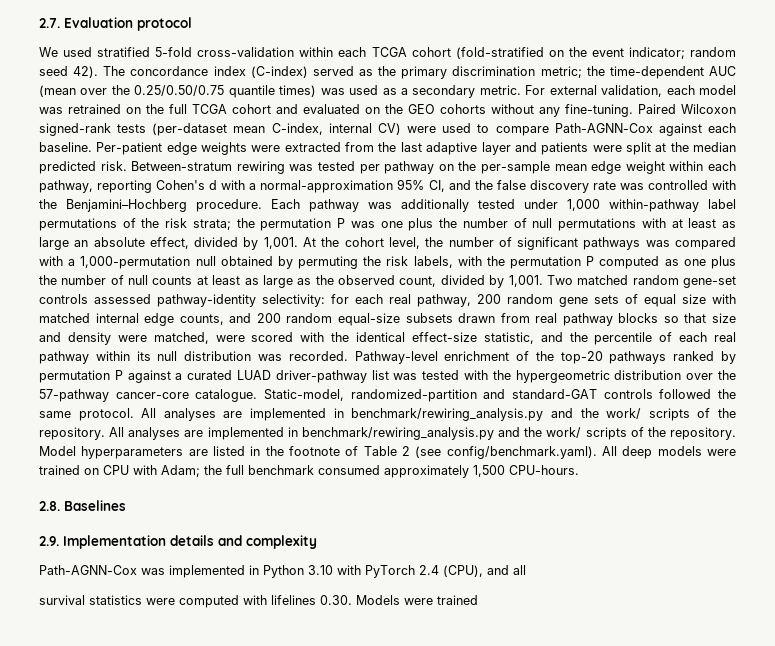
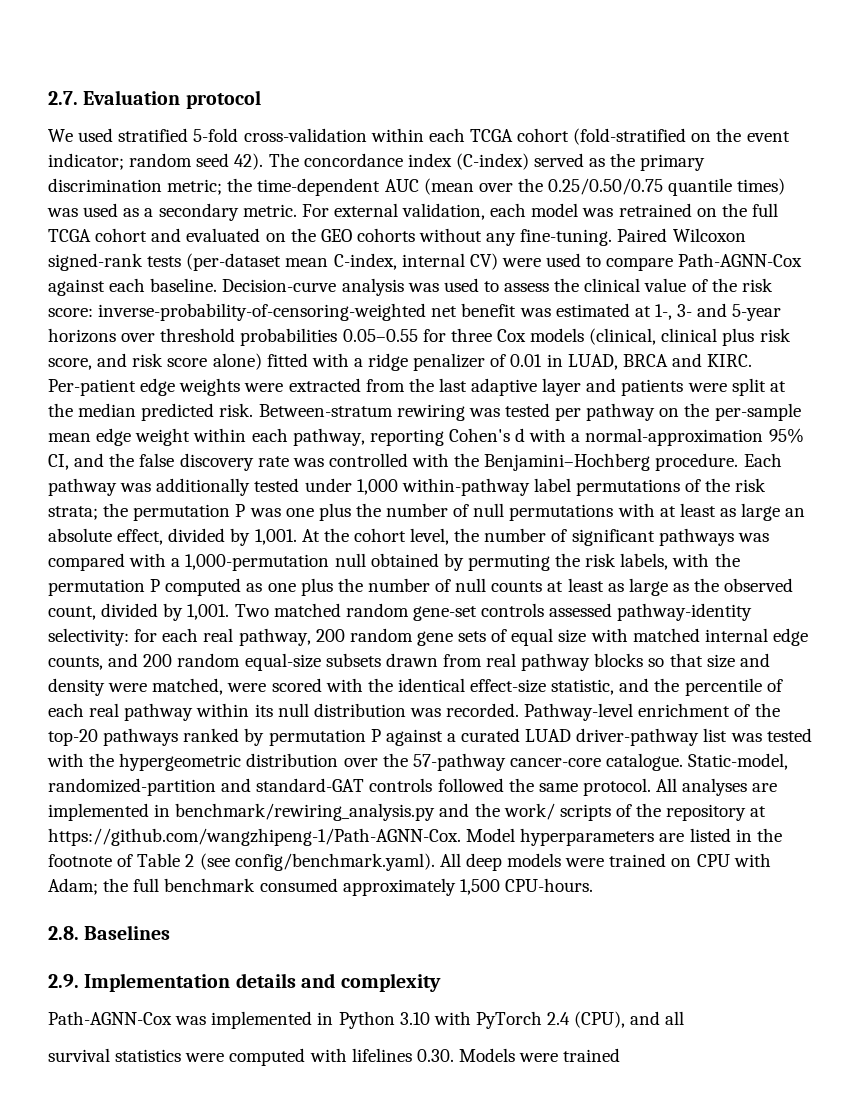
+ Decision-curve analysis was used to assess the clinical value of the risk score: inverse-probability-of-censoring-weighted net benefit was estimated at 1-, 3- and 5-year horizons over threshold probabilities 0.05–0.55 for three Cox models (clinical, clinical plus risk score, and risk score alone) fitted with a ridge penalizer of 0.01 in LUAD, BRCA and KIRC.
- All analyses are implemented in benchmark/rewiring_analysis.py and the work/ scripts of the repository. All analyses are implemented in benchmark/rewiring_analysis.py and the work/ scripts of the repository. Model hyperparameters are listed in the footnote of Table 2 (see config/benchmark.yaml). All deep models were trained on CPU with Adam; the full benchmark consumed approximately 1,500 CPU-hours.
+ All analyses are implemented in benchmark/rewiring_analysis.py and the work/ scripts of the repository at https://github.com/wangzhipeng-1/Path-AGNN-Cox. Model hyperparameters are listed in the footnote of Table 2 (see config/benchmark.yaml). All deep models were trained on CPU with Adam; the full benchmark consumed approximately 1,500 CPU-hours.

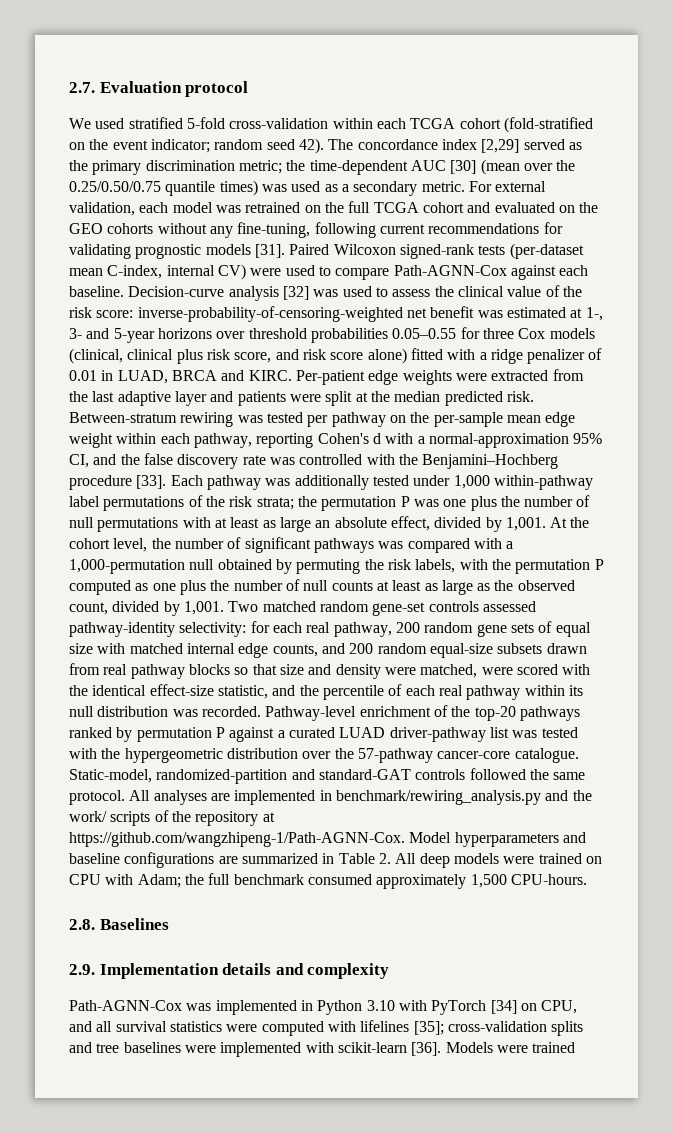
- The concordance index (C-index) served as the primary discrimination metric; the time-dependent AUC (mean over the 0.25/0.50/0.75 quantile times) was used as a secondary metric.
+ The concordance index [2,29] served as the primary discrimination metric; the time-dependent AUC [30] (mean over the 0.25/0.50/0.75 quantile times) was used as a secondary metric.
- For external validation, each model was retrained on the full TCGA cohort and evaluated on the GEO cohorts without any fine-tuning.
+ For external validation, each model was retrained on the full TCGA cohort and evaluated on the GEO cohorts without any fine-tuning, following current recommendations for validating prognostic models [31].
- Decision-curve analysis was used to assess the clinical value of the risk score: inverse-probability-of-censoring-weighted net benefit was estimated at 1-, 3- and 5-year horizons over threshold probabilities 0.05–0.55 for three Cox models (clinical, clinical plus risk score, and risk score alone) fitted with a ridge penalizer of 0.01 in LUAD, BRCA and KIRC.
+ Decision-curve analysis [32] was used to assess the clinical value of the risk score: inverse-probability-of-censoring-weighted net benefit was estimated at 1-, 3- and 5-year horizons over threshold probabilities 0.05–0.55 for three Cox models (clinical, clinical plus risk score, and risk score alone) fitted with a ridge penalizer of 0.01 in LUAD, BRCA and KIRC.
- Between-stratum rewiring was tested per pathway on the per-sample mean edge weight within each pathway, reporting Cohen's d with a normal-approximation 95% CI, and the false discovery rate was controlled with the Benjamini–Hochberg procedure.
+ Between-stratum rewiring was tested per pathway on the per-sample mean edge weight within each pathway, reporting Cohen's d with a normal-approximation 95% CI, and the false discovery rate was controlled with the Benjamini–Hochberg procedure [33].
- All analyses are implemented in benchmark/rewiring_analysis.py and the work/ scripts of the repository at https://github.com/wangzhipeng-1/Path-AGNN-Cox. Model hyperparameters are listed in the footnote of Table 2 (see config/benchmark.yaml). All deep models were trained on CPU with Adam; the full benchmark consumed approximately 1,500 CPU-hours.
+ All analyses are implemented in benchmark/rewiring_analysis.py and the work/ scripts of the repository at https://github.com/wangzhipeng-1/Path-AGNN-Cox. Model hyperparameters and baseline configurations are summarized in Table 2. All deep models were trained on CPU with Adam; the full benchmark consumed approximately 1,500 CPU-hours.
- Path-AGNN-Cox was implemented in Python 3.10 with PyTorch 2.4 (CPU), and all
- survival statistics were computed with lifelines 0.30. Models were trained
+ Path-AGNN-Cox was implemented in Python 3.10 with PyTorch [34] on CPU, and all survival statistics were computed with lifelines [35]; cross-validation splits and tree baselines were implemented with scikit-learn [36]. Models were trained

